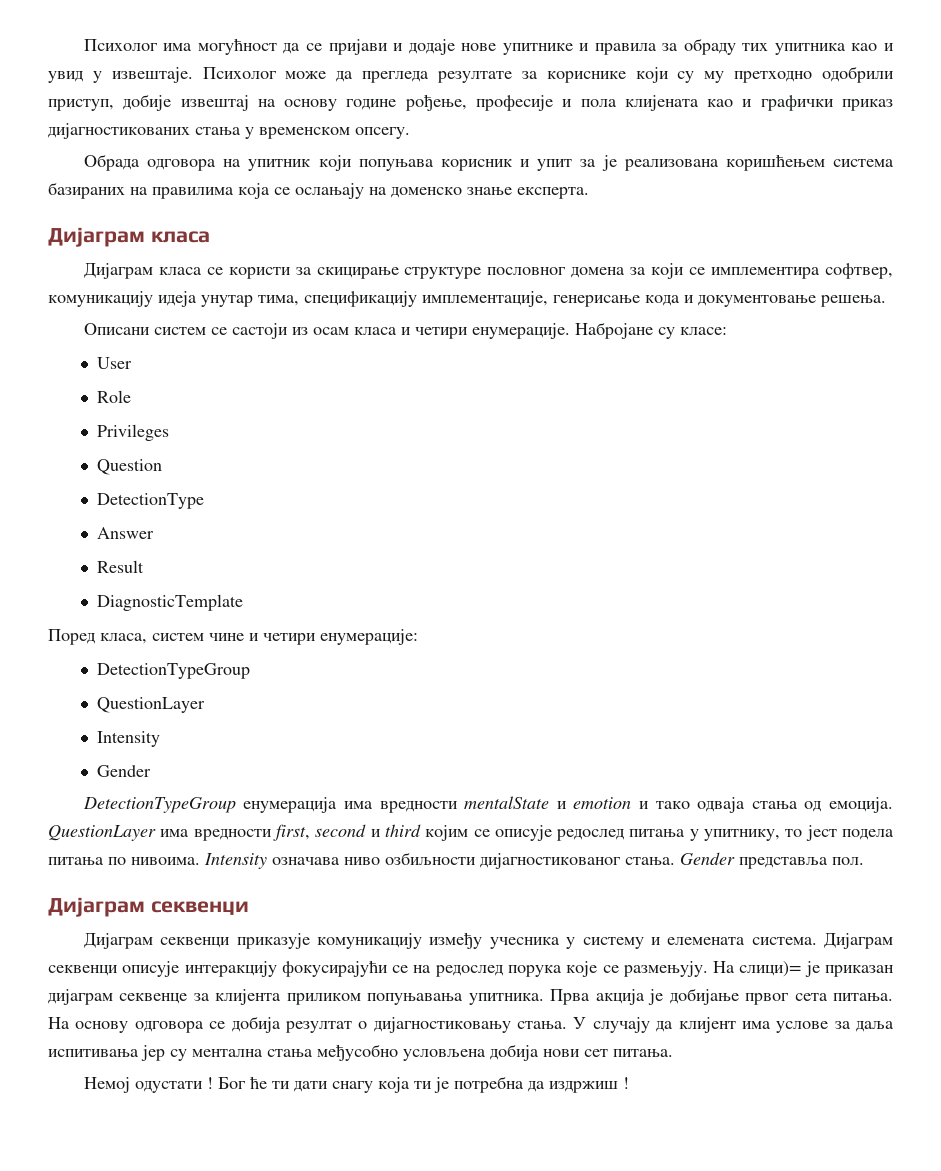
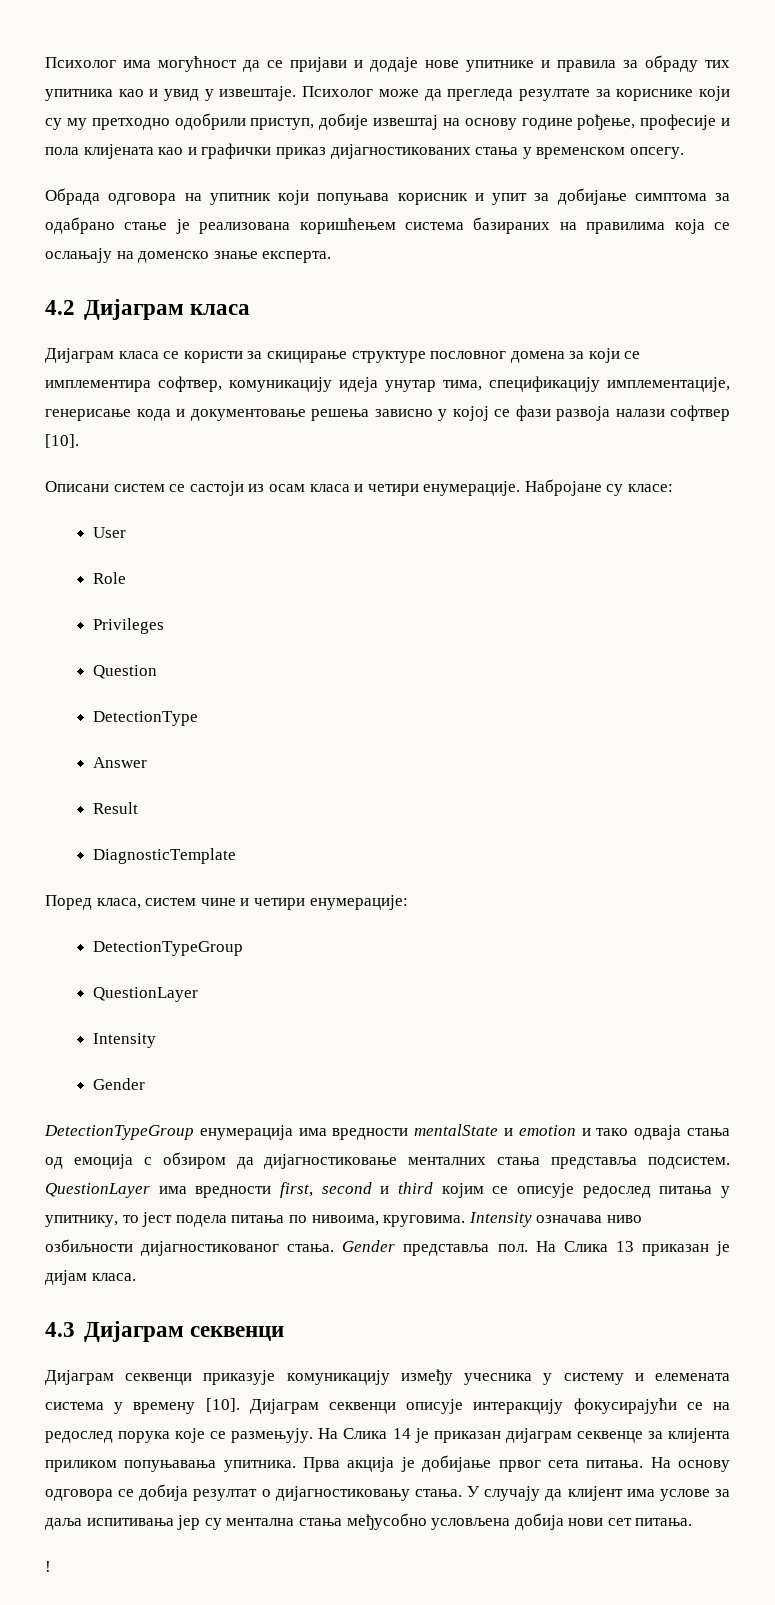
- Обрада одговора на упитник који попуњава корисник и упит за је реализована коришћењем система базираних на правилима која се ослањају на доменско знање експерта.
- Дијаграм класа
+ Обрада одговора на упитник који попуњава корисник и упит за добијање симптома за одабрано стање је реализована коришћењем система базираних на правилима која се ослањају на доменско знање експерта.
+ 4.2 Дијаграм класа
- Дијаграм класа се користи за скицирање структуре пословног домена за који се имплементира софтвер, комуникацију идеја унутар тима, спецификацију имплементације, генерисање кода и документовање решења.
+ Дијаграм класа се користи за скицирање структуре пословног домена за који се имплементира софтвер, комуникацију идеја унутар тима, спецификацију имплементације, генерисање кода и документовање решења зависно у којој се фази развоја налази софтвер [10].
- DetectionTypeGroup енумерација има вредности mentalState и emotion и тако одваја стања од емоција.
+ DetectionTypeGroup енумерација има вредности mentalState и emotion и тако одваја стања од емоција с обзиром да дијагностиковање менталних стања представља подсистем.
- QuestionLayer има вредности first, second и third којим се описује редослед питања у упитнику, то јест подела питања по нивоима.
+ QuestionLayer има вредности first, second и third којим се описује редослед питања у упитнику, то јест подела питања по нивоима, круговима.
- Gender представља пол.
- Дијаграм секвенци
+ Gender представља пол. На Слика 13 приказан је дијам класа.
+ 4.3 Дијаграм секвенци
- Дијаграм секвенци приказује комуникацију између учесника у систему и елемената система.
+ Дијаграм секвенци приказује комуникацију између учесника у систему и елемената система у времену [10].
- На слици)= је приказан дијаграм секвенце за клијента приликом попуњавања упитника.
+ На Слика 14 је приказан дијаграм секвенце за клијента приликом попуњавања упитника.
- Немој одустати ! Бог ће ти дати снагу која ти је потребна да издржиш !
+ !

